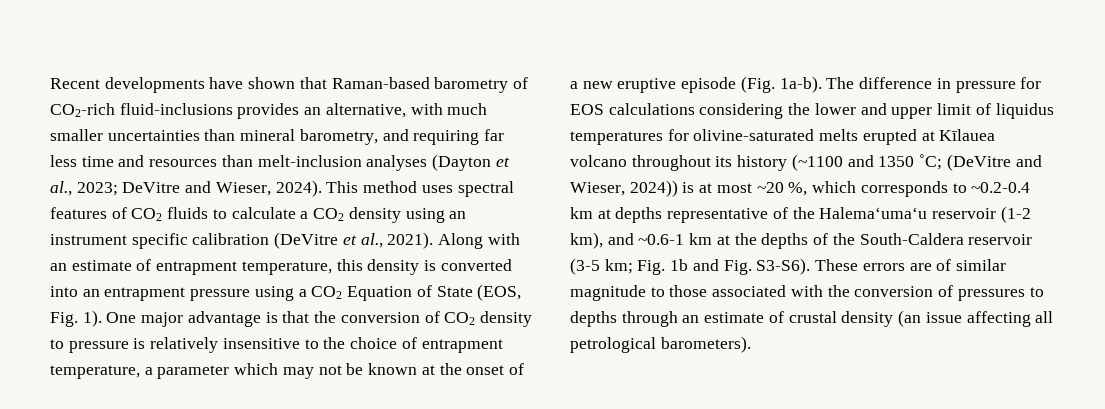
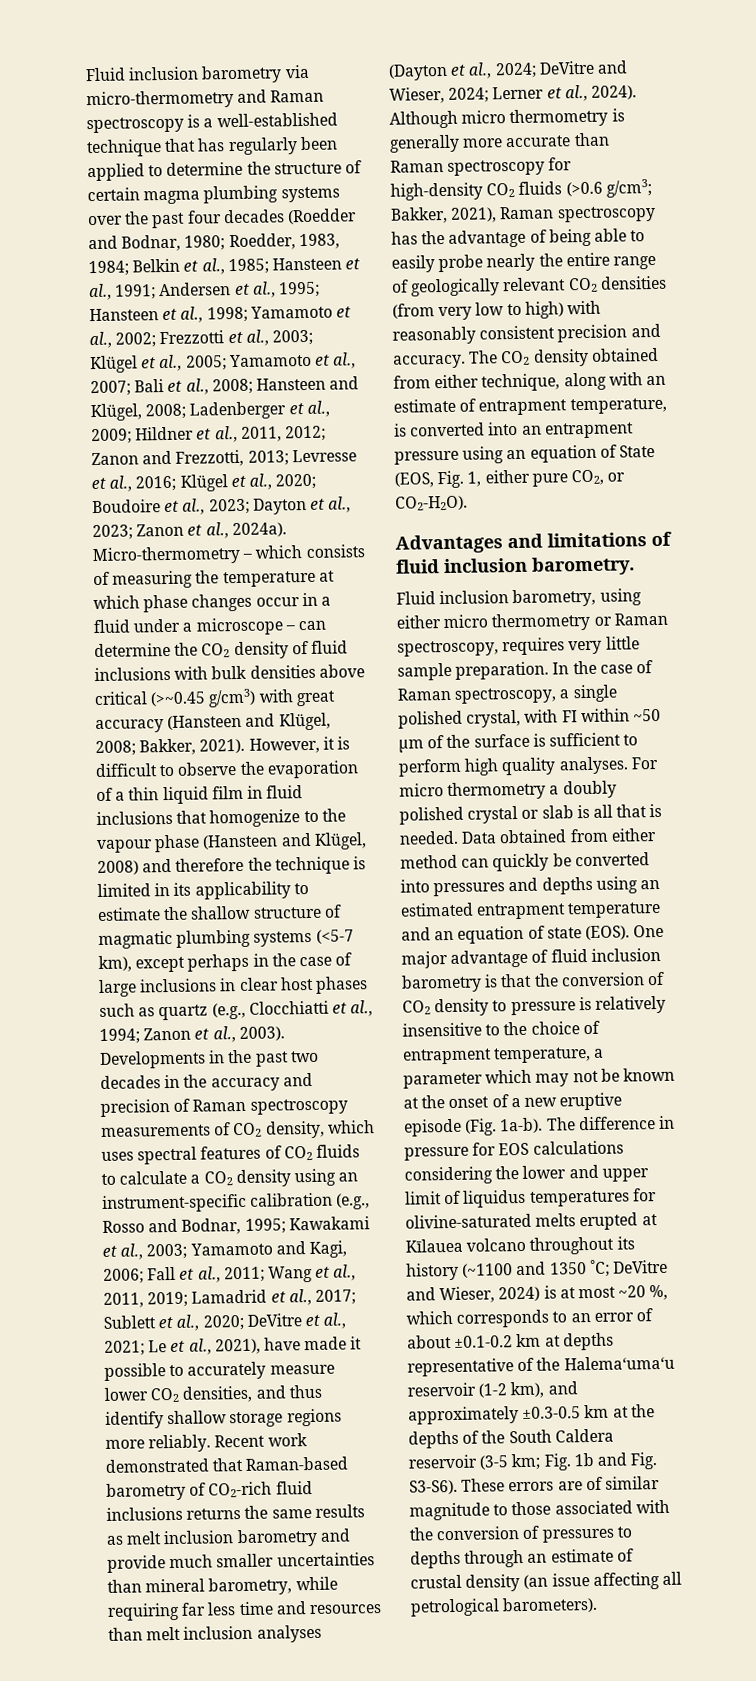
- Recent developments have shown that Raman-based barometry of CO2-rich fluid-inclusions provides an alternative, with much smaller uncertainties than mineral barometry, and requiring far less time and resources than melt-inclusion analyses (Dayton et al., 2023; DeVitre and Wieser, 2024). This method uses spectral features of CO2 fluids to calculate a CO2 density using an instrument specific calibration (DeVitre et al., 2021). Along with an estimate of entrapment temperature, this density is converted into an entrapment pressure using a CO2 Equation of State (EOS, Fig. 1). One major advantage is that the conversion of CO2 density to pressure is relatively insensitive to the choice of entrapment temperature, a parameter which may not be known at the onset of a new eruptive episode (Fig. 1a-b).
+ Fluid inclusion barometry via micro-thermometry and Raman spectroscopy is a well-established technique that has regularly been applied to determine the structure of certain magma plumbing systems over the past four decades (Roedder and Bodnar, 1980; Roedder, 1983, 1984; Belkin et al., 1985; Hansteen et al., 1991; Andersen et al., 1995; Hansteen et al., 1998; Yamamoto et al., 2002; Frezzotti et al., 2003; Klügel et al., 2005; Yamamoto et al., 2007; Bali et al., 2008; Hansteen and Klügel, 2008; Ladenberger et al., 2009; Hildner et al., 2011, 2012; Zanon and Frezzotti, 2013; Levresse et al., 2016; Klügel et al., 2020; Boudoire et al., 2023; Dayton et al., 2023; Zanon et al., 2024a). Micro-thermometry – which consists of measuring the temperature at which phase changes occur in a fluid under a microscope – can determine the CO2 density of fluid inclusions with bulk densities above critical (>~0.45 g/cm3) with great accuracy (Hansteen and Klügel, 2008; Bakker, 2021). However, it is difficult to observe the evaporation of a thin liquid film in fluid inclusions that homogenize to the vapour phase (Hansteen and Klügel, 2008) and therefore the technique is limited in its applicability to estimate the shallow structure of magmatic plumbing systems (<5-7 km), except perhaps in the case of large inclusions in clear host phases such as quartz (e.g., Clocchiatti et al., 1994; Zanon et al., 2003). Developments in the past two decades in the accuracy and precision of Raman spectroscopy measurements of CO2 density, which uses spectral features of CO2 fluids to calculate a CO2 density using an instrument-specific calibration (e.g., Rosso and Bodnar, 1995; Kawakami et al., 2003; Yamamoto and Kagi, 2006; Fall et al., 2011; Wang et al., 2011, 2019; Lamadrid et al., 2017; Sublett et al., 2020; DeVitre et al., 2021; Le et al., 2021), have made it possible to accurately measure lower CO2 densities, and thus identify shallow storage regions more reliably. Recent work demonstrated that Raman-based barometry of CO2-rich fluid inclusions returns the same results as melt inclusion barometry and provide much smaller uncertainties than mineral barometry, while requiring far less time and resources than melt inclusion analyses (Dayton et al., 2024; DeVitre and Wieser, 2024; Lerner et al., 2024). Although micro thermometry is generally more accurate than Raman spectroscopy for high-density CO2 fluids (>0.6 g/cm3; Bakker, 2021), Raman spectroscopy has the advantage of being able to easily probe nearly the entire range of geologically relevant CO2 densities (from very low to high) with reasonably consistent precision and accuracy. The CO2 density obtained from either technique, along with an estimate of entrapment temperature, is converted into an entrapment pressure using an equation of State (EOS, Fig. 1, either pure CO2, or CO2-H2O).
+ Advantages and limitations of fluid inclusion barometry.
+ Fluid inclusion barometry, using either micro thermometry or Raman spectroscopy, requires very little sample preparation. In the case of Raman spectroscopy, a single polished crystal, with FI within ~50 µm of the surface is sufficient to perform high quality analyses. For micro thermometry a doubly polished crystal or slab is all that is needed. Data obtained from either method can quickly be converted into pressures and depths using an estimated entrapment temperature and an equation of state (EOS). One major advantage of fluid inclusion barometry is that the conversion of CO2 density to pressure is relatively insensitive to the choice of entrapment temperature, a parameter which may not be known at the onset of a new eruptive episode (Fig. 1a-b).
- (DeVitre and Wieser, 2024)) is at most ~20 %, which corresponds to ~0.2-0.4 km at depths representative of the Halemaʻumaʻu reservoir (1-2 km), and ~0.6-1 km at the depths of the South-Caldera reservoir (3-5 km;
+ DeVitre and Wieser, 2024) is at most ~20 %, which corresponds to an error of about ±0.1-0.2 km at depths representative of the Halemaʻumaʻu reservoir (1-2 km), and approximately ±0.3-0.5 km at the depths of the South Caldera reservoir (3-5 km;

